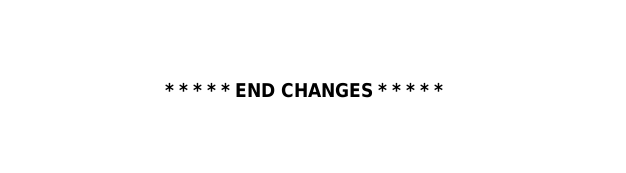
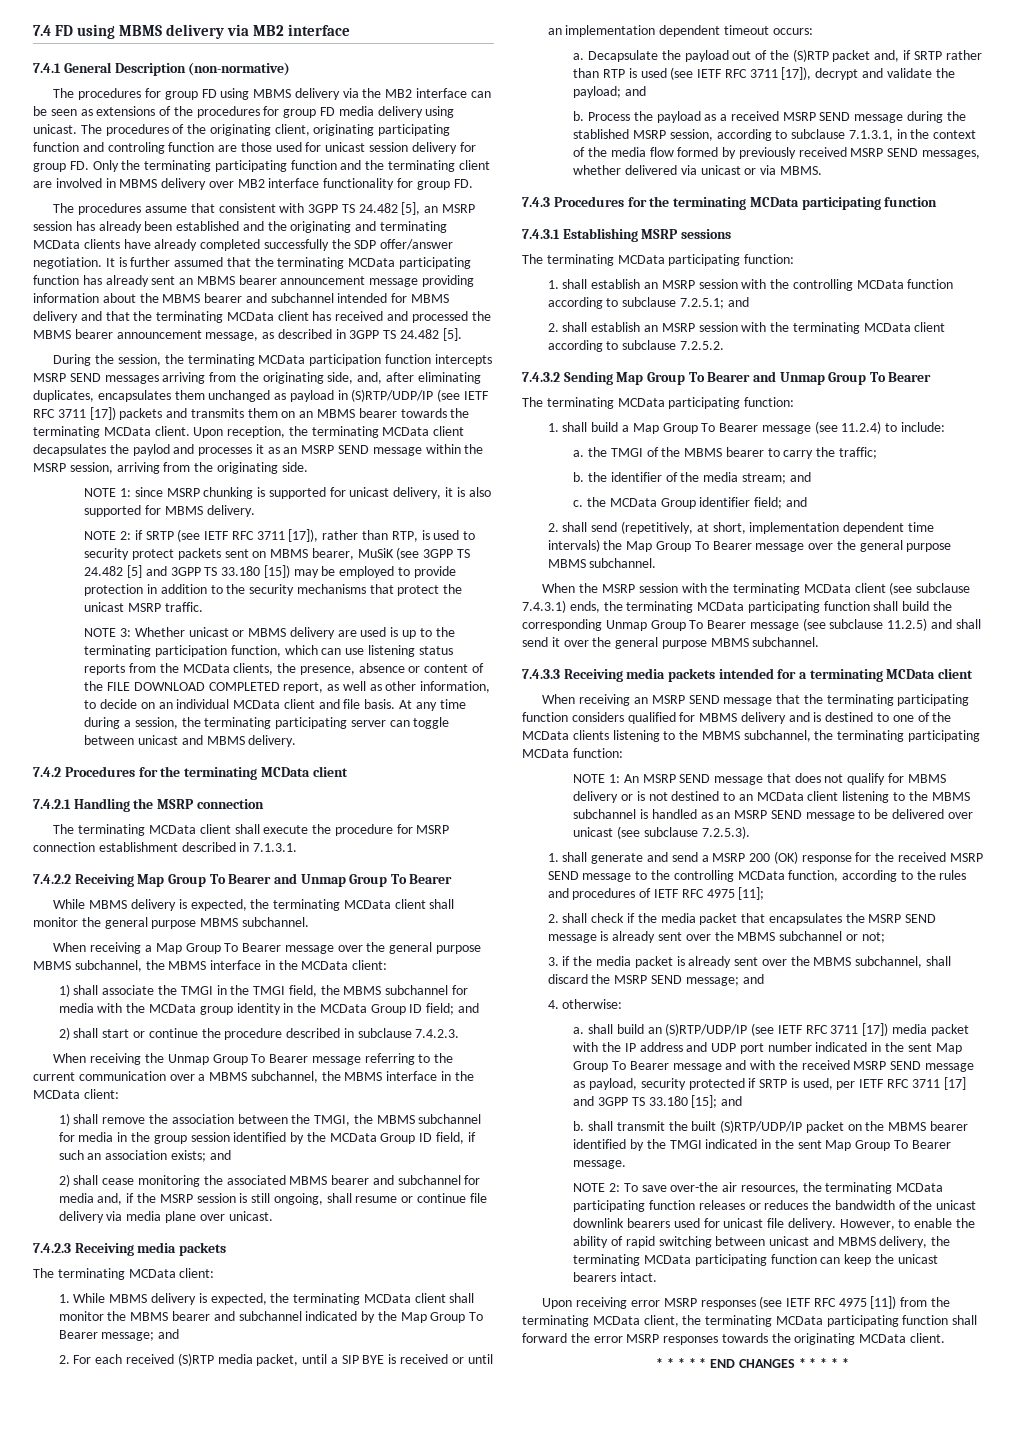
+ 7.4 FD using MBMS delivery via MB2 interface
+ 7.4.1 General Description (non-normative)
+ The procedures for group FD using MBMS delivery via the MB2 interface can be seen as extensions of the procedures for group FD media delivery using unicast. The procedures of the originating client, originating participating function and controling function are those used for unicast session delivery for group FD. Only the terminating participating function and the terminating client are involved in MBMS delivery over MB2 interface functionality for group FD.
+ The procedures assume that consistent with 3GPP TS 24.482 [5], an MSRP session has already been established and the originating and terminating MCData clients have already completed successfully the SDP offer/answer negotiation. It is further assumed that the terminating MCData participating function has already sent an MBMS bearer announcement message providing information about the MBMS bearer and subchannel intended for MBMS delivery and that the terminating MCData client has received and processed the MBMS bearer announcement message, as described in 3GPP TS 24.482 [5].
+ During the session, the terminating MCData participation function intercepts MSRP SEND messages arriving from the originating side, and, after eliminating duplicates, encapsulates them unchanged as payload in (S)RTP/UDP/IP (see IETF RFC 3711 [17]) packets and transmits them on an MBMS bearer towards the terminating MCData client. Upon reception, the terminating MCData client decapsulates the paylod and processes it as an MSRP SEND message within the MSRP session, arriving from the originating side.
+ NOTE 1: since MSRP chunking is supported for unicast delivery, it is also supported for MBMS delivery.
+ NOTE 2: if SRTP (see IETF RFC 3711 [17]), rather than RTP, is used to security protect packets sent on MBMS bearer, MuSiK (see 3GPP TS 24.482 [5] and 3GPP TS 33.180 [15]) may be employed to provide protection in addition to the security mechanisms that protect the unicast MSRP traffic.
+ NOTE 3: Whether unicast or MBMS delivery are used is up to the terminating participation function, which can use listening status reports from the MCData clients, the presence, absence or content of the FILE DOWNLOAD COMPLETED report, as well as other information, to decide on an individual MCData client and file basis. At any time during a session, the terminating participating server can toggle between unicast and MBMS delivery.
+ 7.4.2 Procedures for the terminating MCData client
+ 7.4.2.1 Handling the MSRP connection
+ The terminating MCData client shall execute the procedure for MSRP connection establishment described in 7.1.3.1.
+ 7.4.2.2 Receiving Map Group To Bearer and Unmap Group To Bearer
+ While MBMS delivery is expected, the terminating MCData client shall monitor the general purpose MBMS subchannel.
+ When receiving a Map Group To Bearer message over the general purpose MBMS subchannel, the MBMS interface in the MCData client:
+ 1) shall associate the TMGI in the TMGI field, the MBMS subchannel for media with the MCData group identity in the MCData Group ID field; and
+ 2) shall start or continue the procedure described in subclause 7.4.2.3.
+ When receiving the Unmap Group To Bearer message referring to the current communication over a MBMS subchannel, the MBMS interface in the MCData client:
+ 1) shall remove the association between the TMGI, the MBMS subchannel for media in the group session identified by the MCData Group ID field, if such an association exists; and
+ 2) shall cease monitoring the associated MBMS bearer and subchannel for media and, if the MSRP session is still ongoing, shall resume or continue file delivery via media plane over unicast.
+ 7.4.2.3 Receiving media packets
+ The terminating MCData client:
+ 1. While MBMS delivery is expected, the terminating MCData client shall monitor the MBMS bearer and subchannel indicated by the Map Group To Bearer message; and
+ 2. For each received (S)RTP media packet, until a SIP BYE is received or until an implementation dependent timeout occurs:
+ a. Decapsulate the payload out of the (S)RTP packet and, if SRTP rather than RTP is used (see IETF RFC 3711 [17]), decrypt and validate the payload; and
+ b. Process the payload as a received MSRP SEND message during the stablished MSRP session, according to subclause 7.1.3.1, in the context of the media flow formed by previously received MSRP SEND messages, whether delivered via unicast or via MBMS.
+ 7.4.3 Procedures for the terminating MCData participating function
+ 7.4.3.1 Establishing MSRP sessions
+ The terminating MCData participating function:
+ 1. shall establish an MSRP session with the controlling MCData function according to subclause 7.2.5.1; and
+ 2. shall establish an MSRP session with the terminating MCData client according to subclause 7.2.5.2.
+ 7.4.3.2 Sending Map Group To Bearer and Unmap Group To Bearer
+ The terminating MCData participating function:
+ 1. shall build a Map Group To Bearer message (see 11.2.4) to include:
+ a. the TMGI of the MBMS bearer to carry the traffic;
+ b. the identifier of the media stream; and
+ c. the MCData Group identifier field; and
+ 2. shall send (repetitively, at short, implementation dependent time intervals) the Map Group To Bearer message over the general purpose MBMS subchannel.
+ When the MSRP session with the terminating MCData client (see subclause 7.4.3.1) ends, the terminating MCData participating function shall build the corresponding Unmap Group To Bearer message (see subclause 11.2.5) and shall send it over the general purpose MBMS subchannel.
+ 7.4.3.3 Receiving media packets intended for a terminating MCData client
+ When receiving an MSRP SEND message that the terminating participating function considers qualified for MBMS delivery and is destined to one of the MCData clients listening to the MBMS subchannel, the terminating participating MCData function:
+ NOTE 1: An MSRP SEND message that does not qualify for MBMS delivery or is not destined to an MCData client listening to the MBMS subchannel is handled as an MSRP SEND message to be delivered over unicast (see subclause 7.2.5.3).
+ 1. shall generate and send a MSRP 200 (OK) response for the received MSRP SEND message to the controlling MCData function, according to the rules and procedures of IETF RFC 4975 [11];
+ 2. shall check if the media packet that encapsulates the MSRP SEND message is already sent over the MBMS subchannel or not;
+ 3. if the media packet is already sent over the MBMS subchannel, shall discard the MSRP SEND message; and
+ 4. otherwise:
+ a. shall build an (S)RTP/UDP/IP (see IETF RFC 3711 [17]) media packet with the IP address and UDP port number indicated in the sent Map Group To Bearer message and with the received MSRP SEND message as payload, security protected if SRTP is used, per IETF RFC 3711 [17] and 3GPP TS 33.180 [15]; and
+ b. shall transmit the built (S)RTP/UDP/IP packet on the MBMS bearer identified by the TMGI indicated in the sent Map Group To Bearer message.
+ NOTE 2: To save over-the air resources, the terminating MCData participating function releases or reduces the bandwidth of the unicast downlink bearers used for unicast file delivery. However, to enable the ability of rapid switching between unicast and MBMS delivery, the terminating MCData participating function can keep the unicast bearers intact.
+ Upon receiving error MSRP responses (see IETF RFC 4975 [11]) from the terminating MCData client, the terminating MCData participating function shall forward the error MSRP responses towards the originating MCData client.

